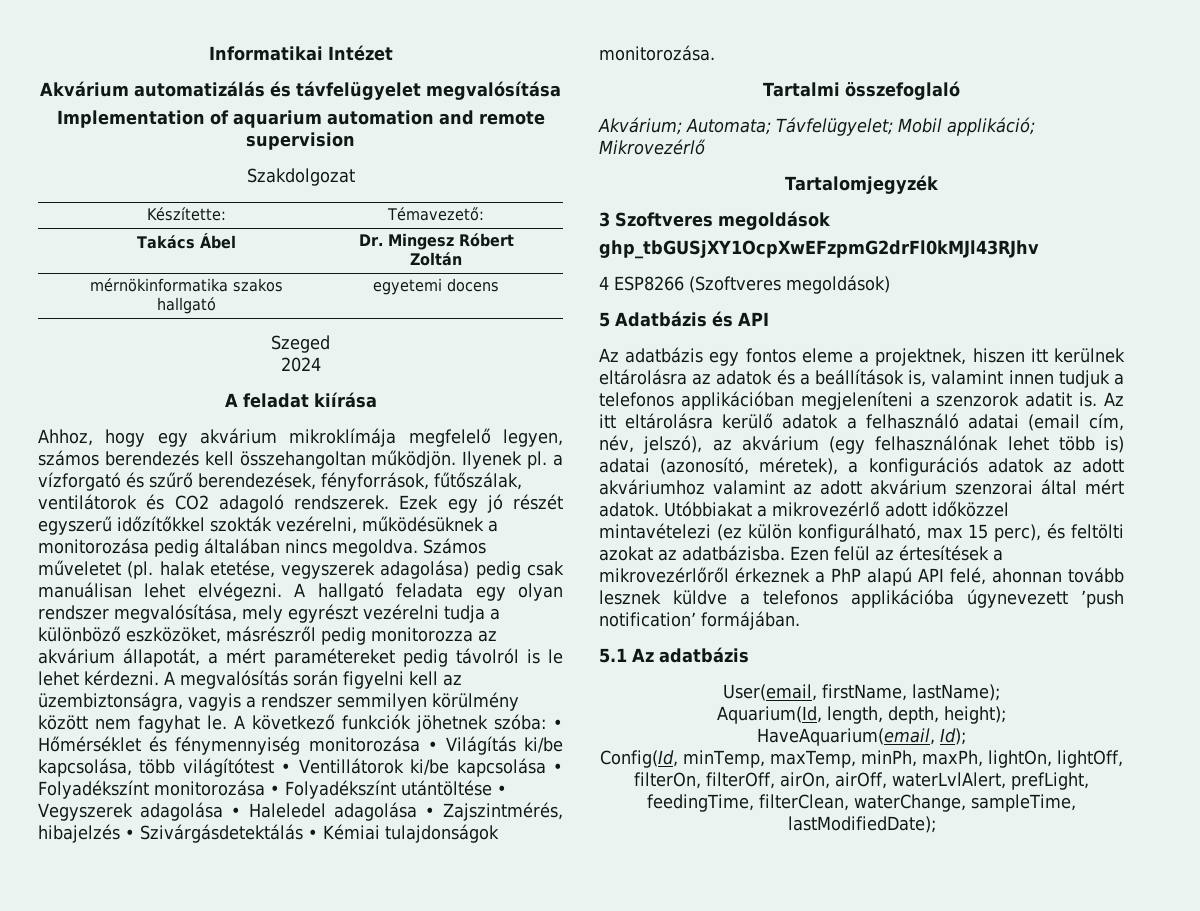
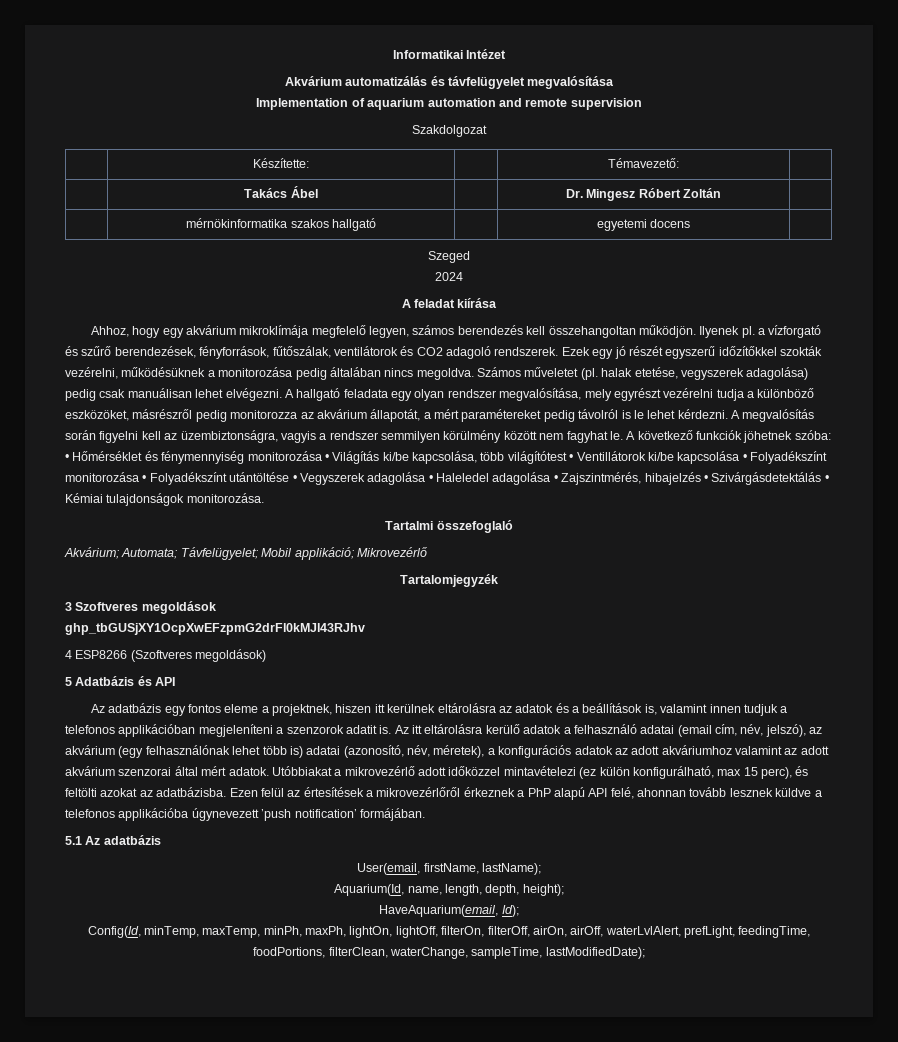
- Az itt eltárolásra kerülő adatok a felhasználó adatai (email cím, név, jelszó), az akvárium (egy felhasználónak lehet több is) adatai (azonosító, méretek), a konfigurációs adatok az adott akváriumhoz valamint az adott akvárium szenzorai által mért adatok.
+ Az itt eltárolásra kerülő adatok a felhasználó adatai (email cím, név, jelszó), az akvárium (egy felhasználónak lehet több is) adatai (azonosító, név, méretek), a konfigurációs adatok az adott akváriumhoz valamint az adott akvárium szenzorai által mért adatok.
- Aquarium(Id, length, depth, height);
+ Aquarium(Id, name, length, depth, height);
- Config(Id, minTemp, maxTemp, minPh, maxPh, lightOn, lightOff, filterOn, filterOff, airOn, airOff, waterLvlAlert, prefLight, feedingTime, filterClean, waterChange, sampleTime, lastModifiedDate);
+ Config(Id, minTemp, maxTemp, minPh, maxPh, lightOn, lightOff, filterOn, filterOff, airOn, airOff, waterLvlAlert, prefLight, feedingTime, foodPortions, filterClean, waterChange, sampleTime, lastModifiedDate);

